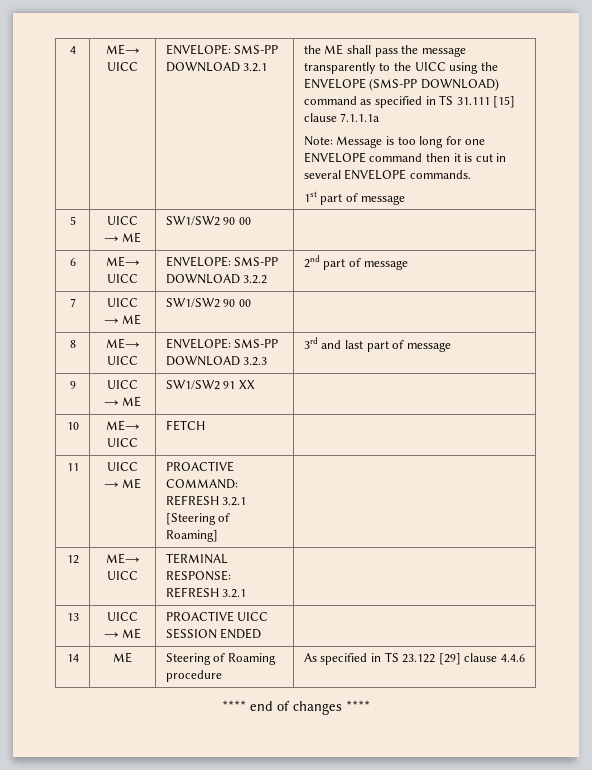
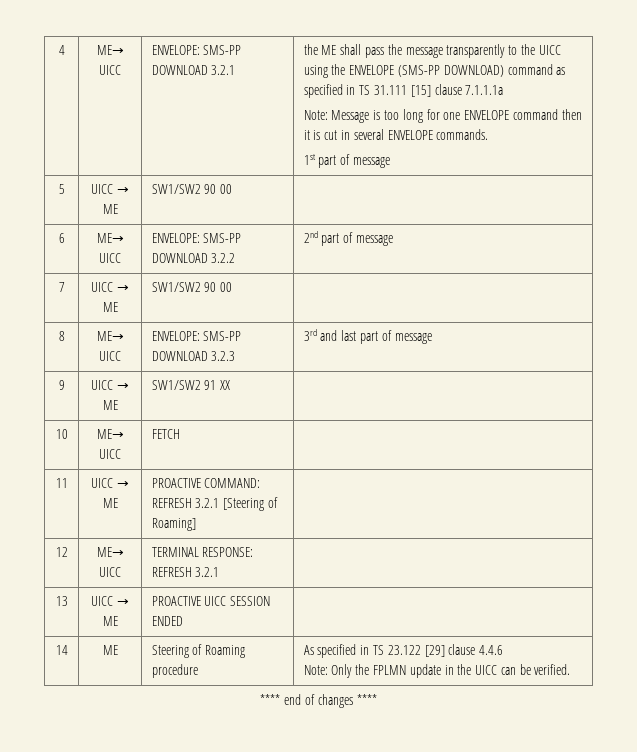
  14 | ME | Steering of Roaming procedure | As specified in TS 23.122 [29] clause 4.4.6
+ Note: Only the FPLMN update in the UICC can be verified.

